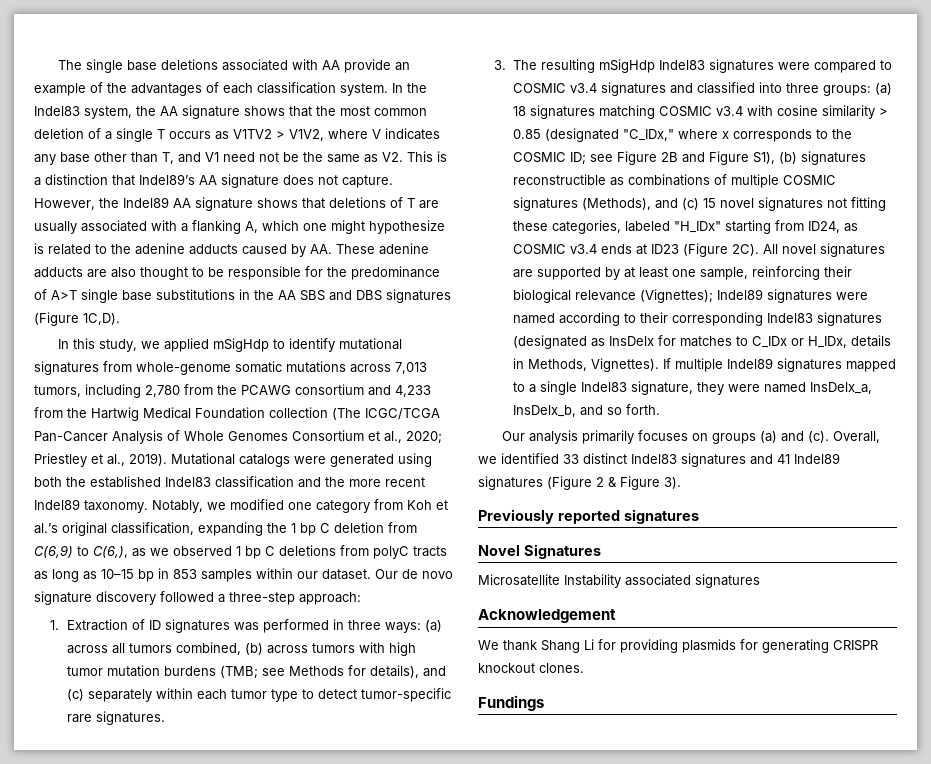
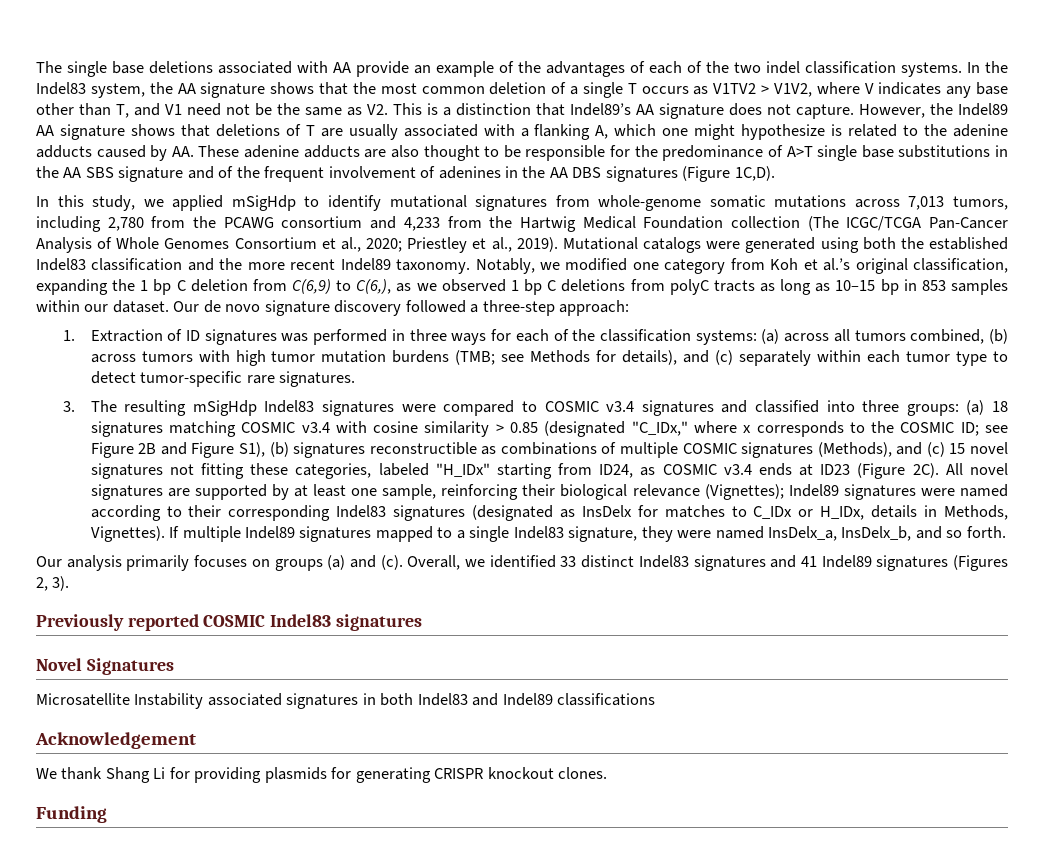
- The single base deletions associated with AA provide an example of the advantages of each classification system.
+ The single base deletions associated with AA provide an example of the advantages of each of the two indel classification systems.
- However, the Indel89 AA signature shows that deletions of T are usually associated with a flanking A, which one might hypothesize is related to the adenine adducts caused by AA. These adenine adducts are also thought to be responsible for the predominance of A>T single base substitutions in the AA SBS and DBS signatures (Figure 1C,D).
+ However, the Indel89 AA signature shows that deletions of T are usually associated with a flanking A, which one might hypothesize is related to the adenine adducts caused by AA. These adenine adducts are also thought to be responsible for the predominance of A>T single base substitutions in the AA SBS signature and of the frequent involvement of adenines in the AA DBS signatures (Figure 1C,D).
- 1. Extraction of ID signatures was performed in three ways: (a) across all tumors combined, (b) across tumors with high tumor mutation burdens (TMB; see Methods for details), and (c) separately within each tumor type to detect tumor-specific rare signatures.
+ 1. Extraction of ID signatures was performed in three ways for each of the classification systems: (a) across all tumors combined, (b) across tumors with high tumor mutation burdens (TMB; see Methods for details), and (c) separately within each tumor type to detect tumor-specific rare signatures.
- Overall, we identified 33 distinct Indel83 signatures and 41 Indel89 signatures (Figure 2 & Figure 3).
+ Overall, we identified 33 distinct Indel83 signatures and 41 Indel89 signatures (Figures 2, 3).
- Previously reported signatures
+ Previously reported COSMIC Indel83 signatures
- Microsatellite Instability associated signatures
+ Microsatellite Instability associated signatures in both Indel83 and Indel89 classifications
- Fundings
+ Funding

